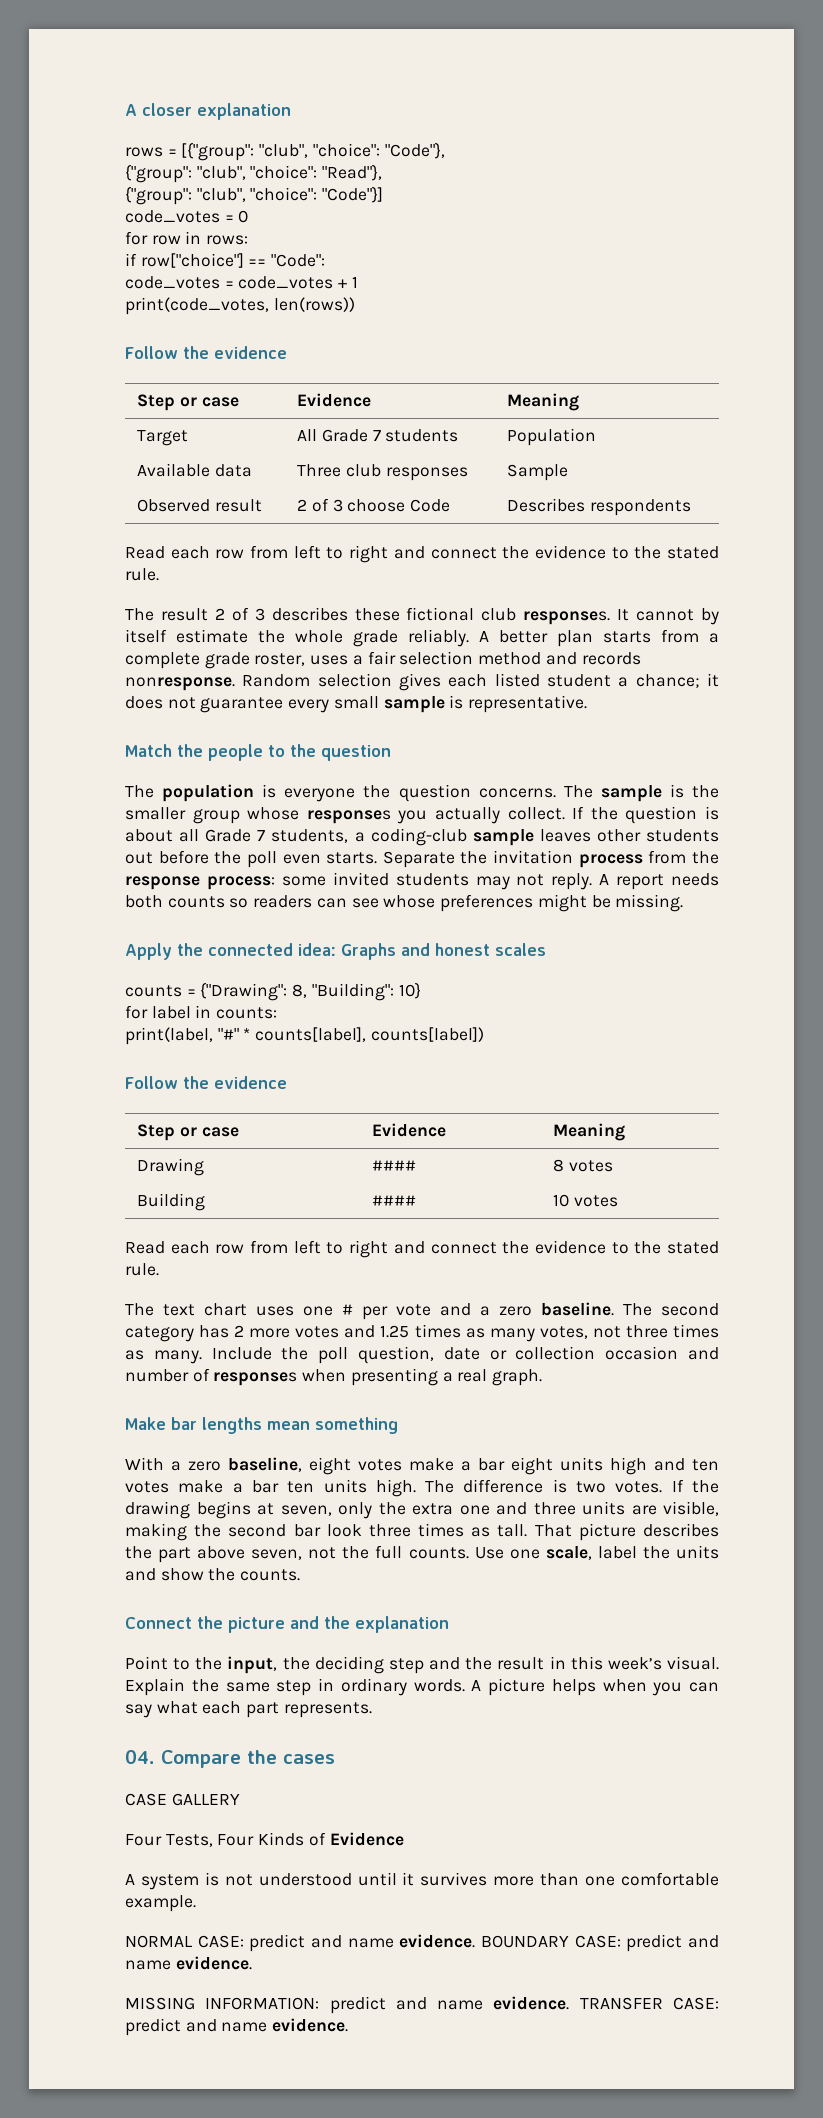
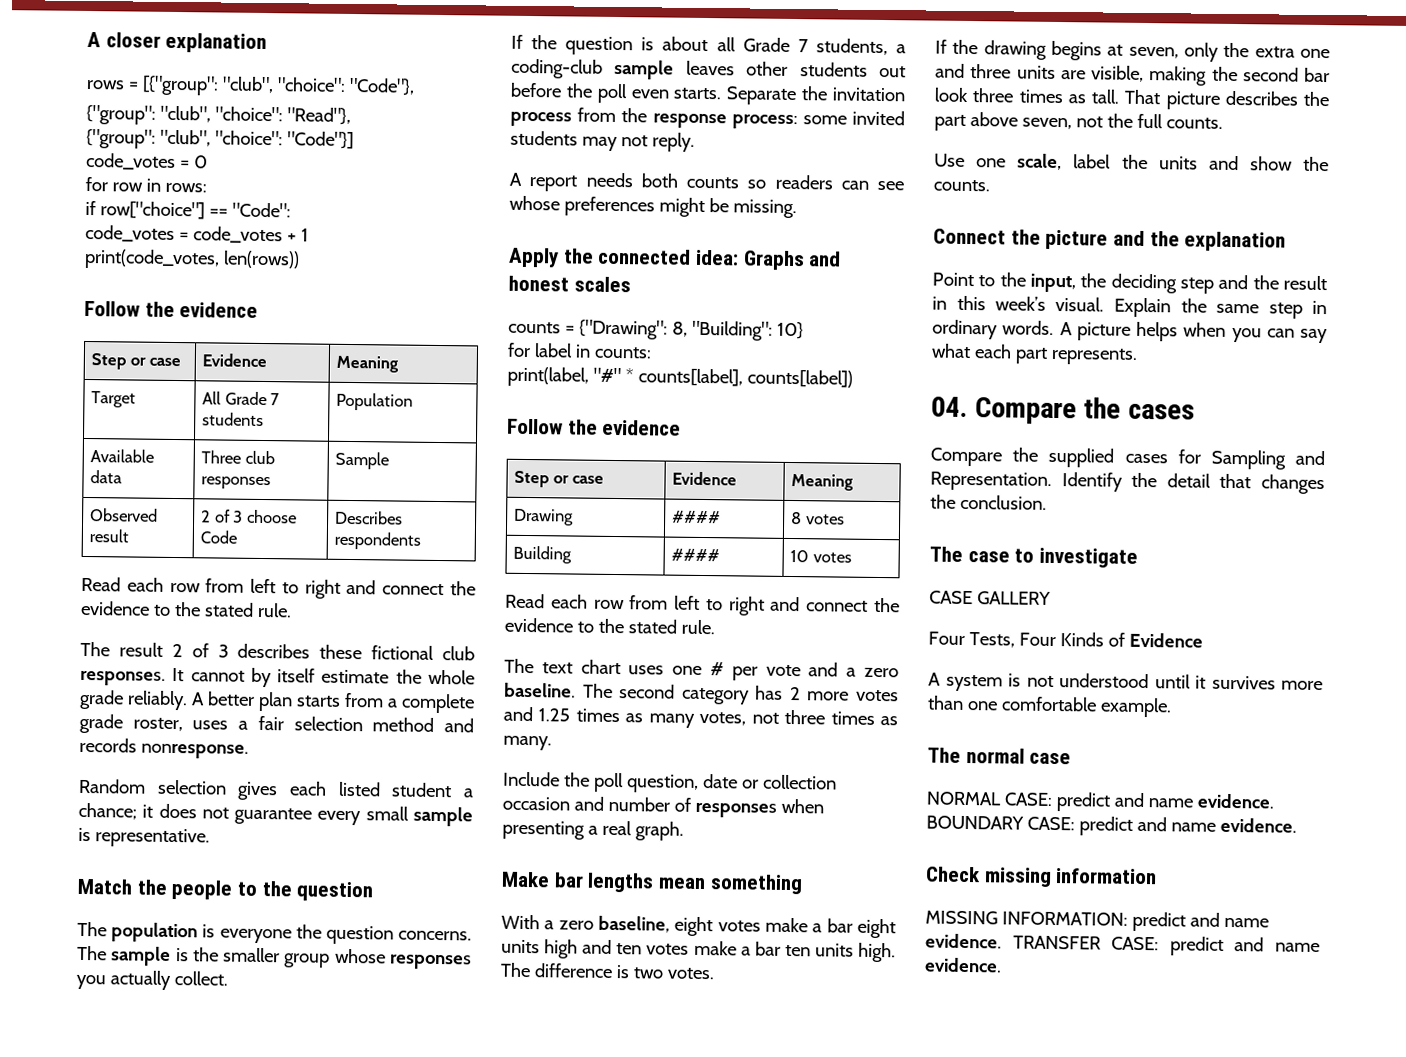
- A better plan starts from a complete grade roster, uses a fair selection method and records nonresponse. Random selection gives each listed student a chance; it does not guarantee every small sample is representative.
+ A better plan starts from a complete grade roster, uses a fair selection method and records nonresponse.
+ Random selection gives each listed student a chance; it does not guarantee every small sample is representative.
- The sample is the smaller group whose responses you actually collect. If the question is about all Grade 7 students, a coding-club sample leaves other students out before the poll even starts.
+ The sample is the smaller group whose responses you actually collect.
+ If the question is about all Grade 7 students, a coding-club sample leaves other students out before the poll even starts.
- Separate the invitation process from the response process: some invited students may not reply. A report needs both counts so readers can see whose preferences might be missing.
+ Separate the invitation process from the response process: some invited students may not reply.
+ A report needs both counts so readers can see whose preferences might be missing.
- The second category has 2 more votes and 1.25 times as many votes, not three times as many. Include the poll question, date or collection occasion and number of responses when presenting a real graph.
+ The second category has 2 more votes and 1.25 times as many votes, not three times as many.
+ Include the poll question, date or collection occasion and number of responses when presenting a real graph.
- The difference is two votes. If the drawing begins at seven, only the extra one and three units are visible, making the second bar look three times as tall.
+ The difference is two votes.
+ If the drawing begins at seven, only the extra one and three units are visible, making the second bar look three times as tall.
- That picture describes the part above seven, not the full counts. Use one scale, label the units and show the counts.
+ That picture describes the part above seven, not the full counts.
+ Use one scale, label the units and show the counts.
+ Compare the supplied cases for Sampling and Representation. Identify the detail that changes the conclusion.
+ The case to investigate
+ The normal case
+ Check missing information

